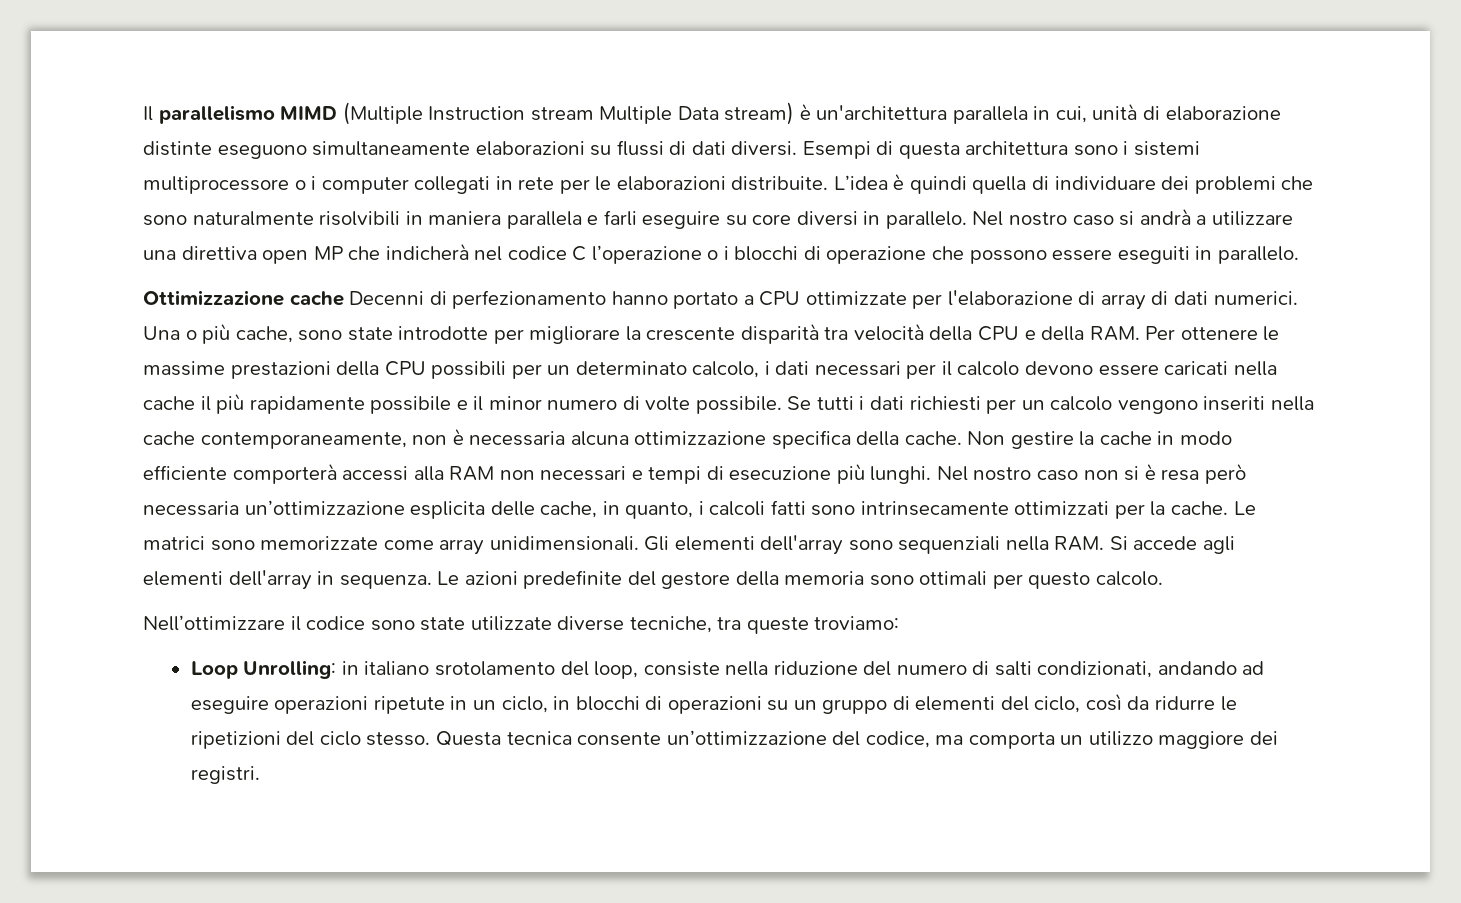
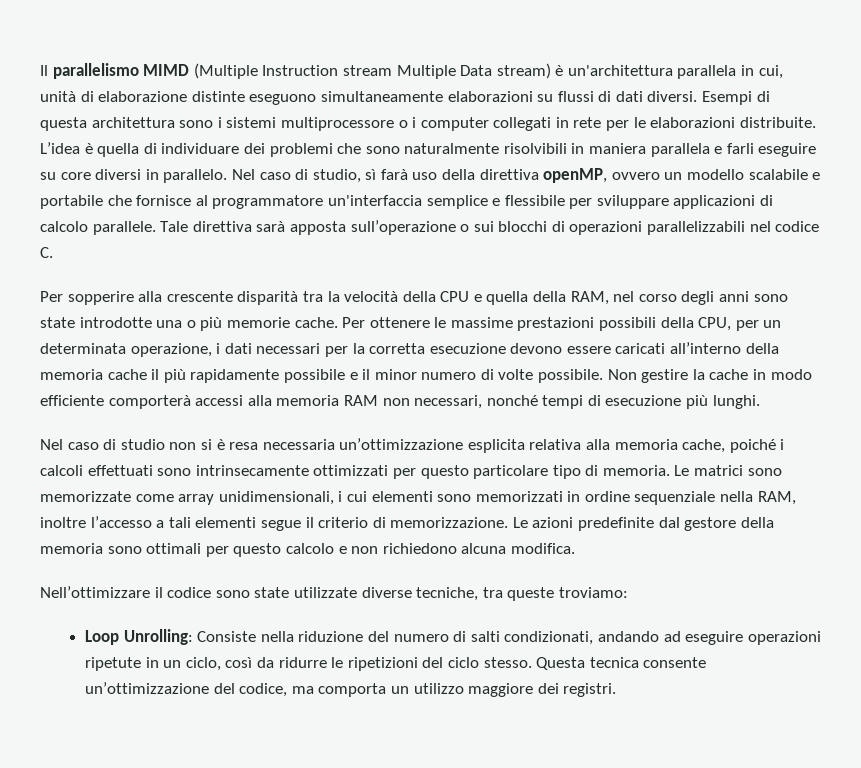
- L’idea è quindi quella di individuare dei problemi che sono naturalmente risolvibili in maniera parallela e farli eseguire su core diversi in parallelo.
+ L’idea è quella di individuare dei problemi che sono naturalmente risolvibili in maniera parallela e farli eseguire su core diversi in parallelo.
- Nel nostro caso si andrà a utilizzare una direttiva open MP che indicherà nel codice C l’operazione o i blocchi di operazione che possono essere eseguiti in parallelo.
- Ottimizzazione cache Decenni di perfezionamento hanno portato a CPU ottimizzate per l'elaborazione di array di dati numerici. Una o più cache, sono state introdotte per migliorare la crescente disparità tra velocità della CPU e della RAM. Per ottenere le massime prestazioni della CPU possibili per un determinato calcolo, i dati necessari per il calcolo devono essere caricati nella cache il più rapidamente possibile e il minor numero di volte possibile.
+ Nel caso di studio, sì farà uso della direttiva openMP, ovvero un modello scalabile e portabile che fornisce al programmatore un'interfaccia semplice e flessibile per sviluppare applicazioni di calcolo parallele. Tale direttiva sarà apposta sull’operazione o sui blocchi di operazioni parallelizzabili nel codice C.
+ Per sopperire alla crescente disparità tra la velocità della CPU e quella della RAM, nel corso degli anni sono state introdotte una o più memorie cache. Per ottenere le massime prestazioni possibili della CPU, per un determinata operazione, i dati necessari per la corretta esecuzione devono essere caricati all’interno della memoria cache il più rapidamente possibile e il minor numero di volte possibile.
- Se tutti i dati richiesti per un calcolo vengono inseriti nella cache contemporaneamente, non è necessaria alcuna ottimizzazione specifica della cache.
- Non gestire la cache in modo efficiente comporterà accessi alla RAM non necessari e tempi di esecuzione più lunghi. Nel nostro caso non si è resa però necessaria un’ottimizzazione esplicita delle cache, in quanto, i calcoli fatti sono intrinsecamente ottimizzati per la cache.
+ Non gestire la cache in modo efficiente comporterà accessi alla memoria RAM non necessari, nonché tempi di esecuzione più lunghi.
+ Nel caso di studio non si è resa necessaria un’ottimizzazione esplicita relativa alla memoria cache, poiché i calcoli effettuati sono intrinsecamente ottimizzati per questo particolare tipo di memoria.
- Le matrici sono memorizzate come array unidimensionali. Gli elementi dell'array sono sequenziali nella RAM. Si accede agli elementi dell'array in sequenza.
+ Le matrici sono memorizzate come array unidimensionali, i cui elementi sono memorizzati in ordine sequenziale nella RAM, inoltre l’accesso a tali elementi segue il criterio di memorizzazione.
- Le azioni predefinite del gestore della memoria sono ottimali per questo calcolo.
+ Le azioni predefinite dal gestore della memoria sono ottimali per questo calcolo e non richiedono alcuna modifica.
- Loop Unrolling: in italiano srotolamento del loop, consiste nella riduzione del numero di salti condizionati, andando ad eseguire operazioni ripetute in un ciclo, in blocchi di operazioni su un gruppo di elementi del ciclo, così da ridurre le ripetizioni del ciclo stesso.
+ Loop Unrolling: Consiste nella riduzione del numero di salti condizionati, andando ad eseguire operazioni ripetute in un ciclo, così da ridurre le ripetizioni del ciclo stesso.

